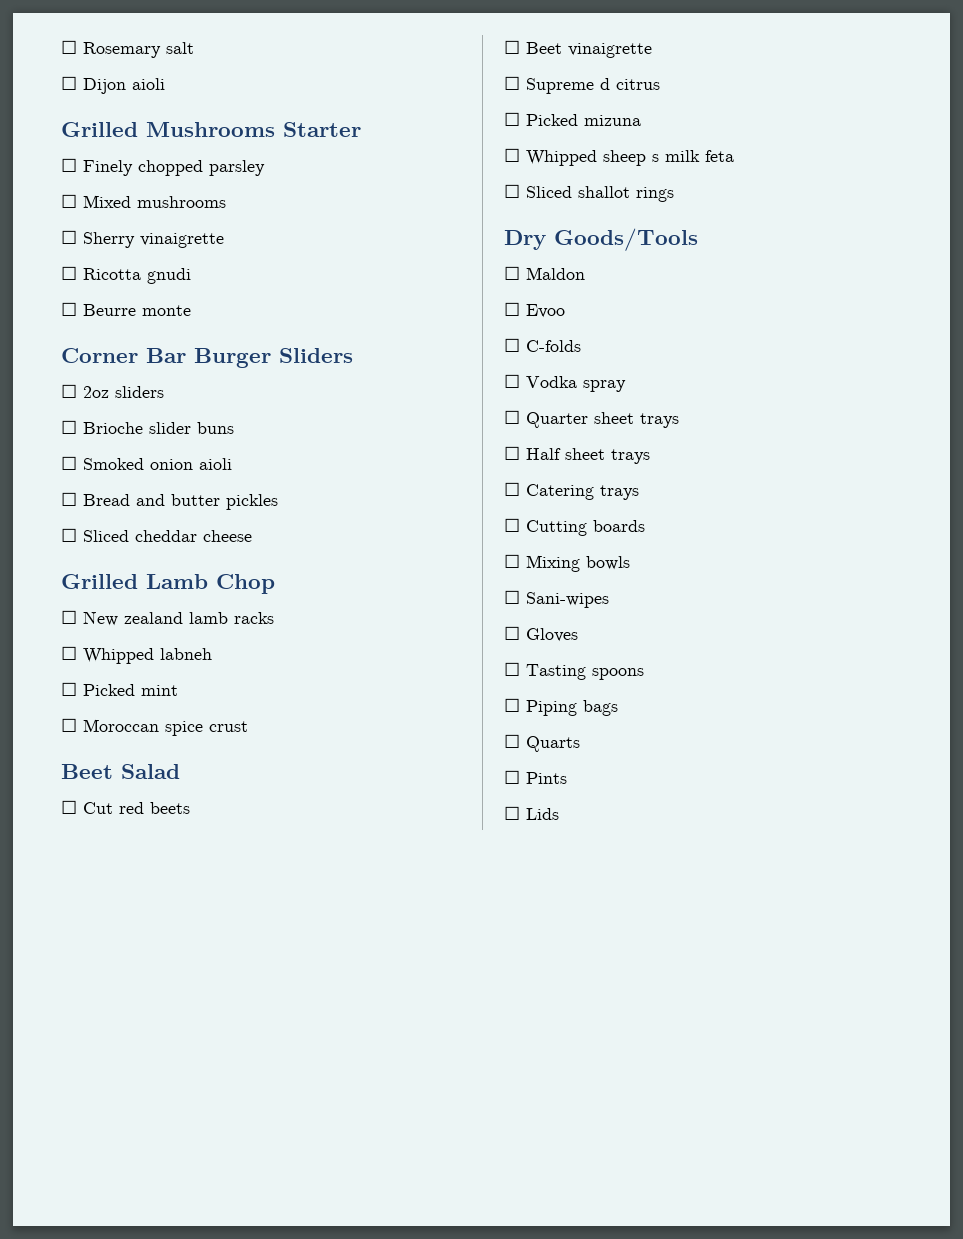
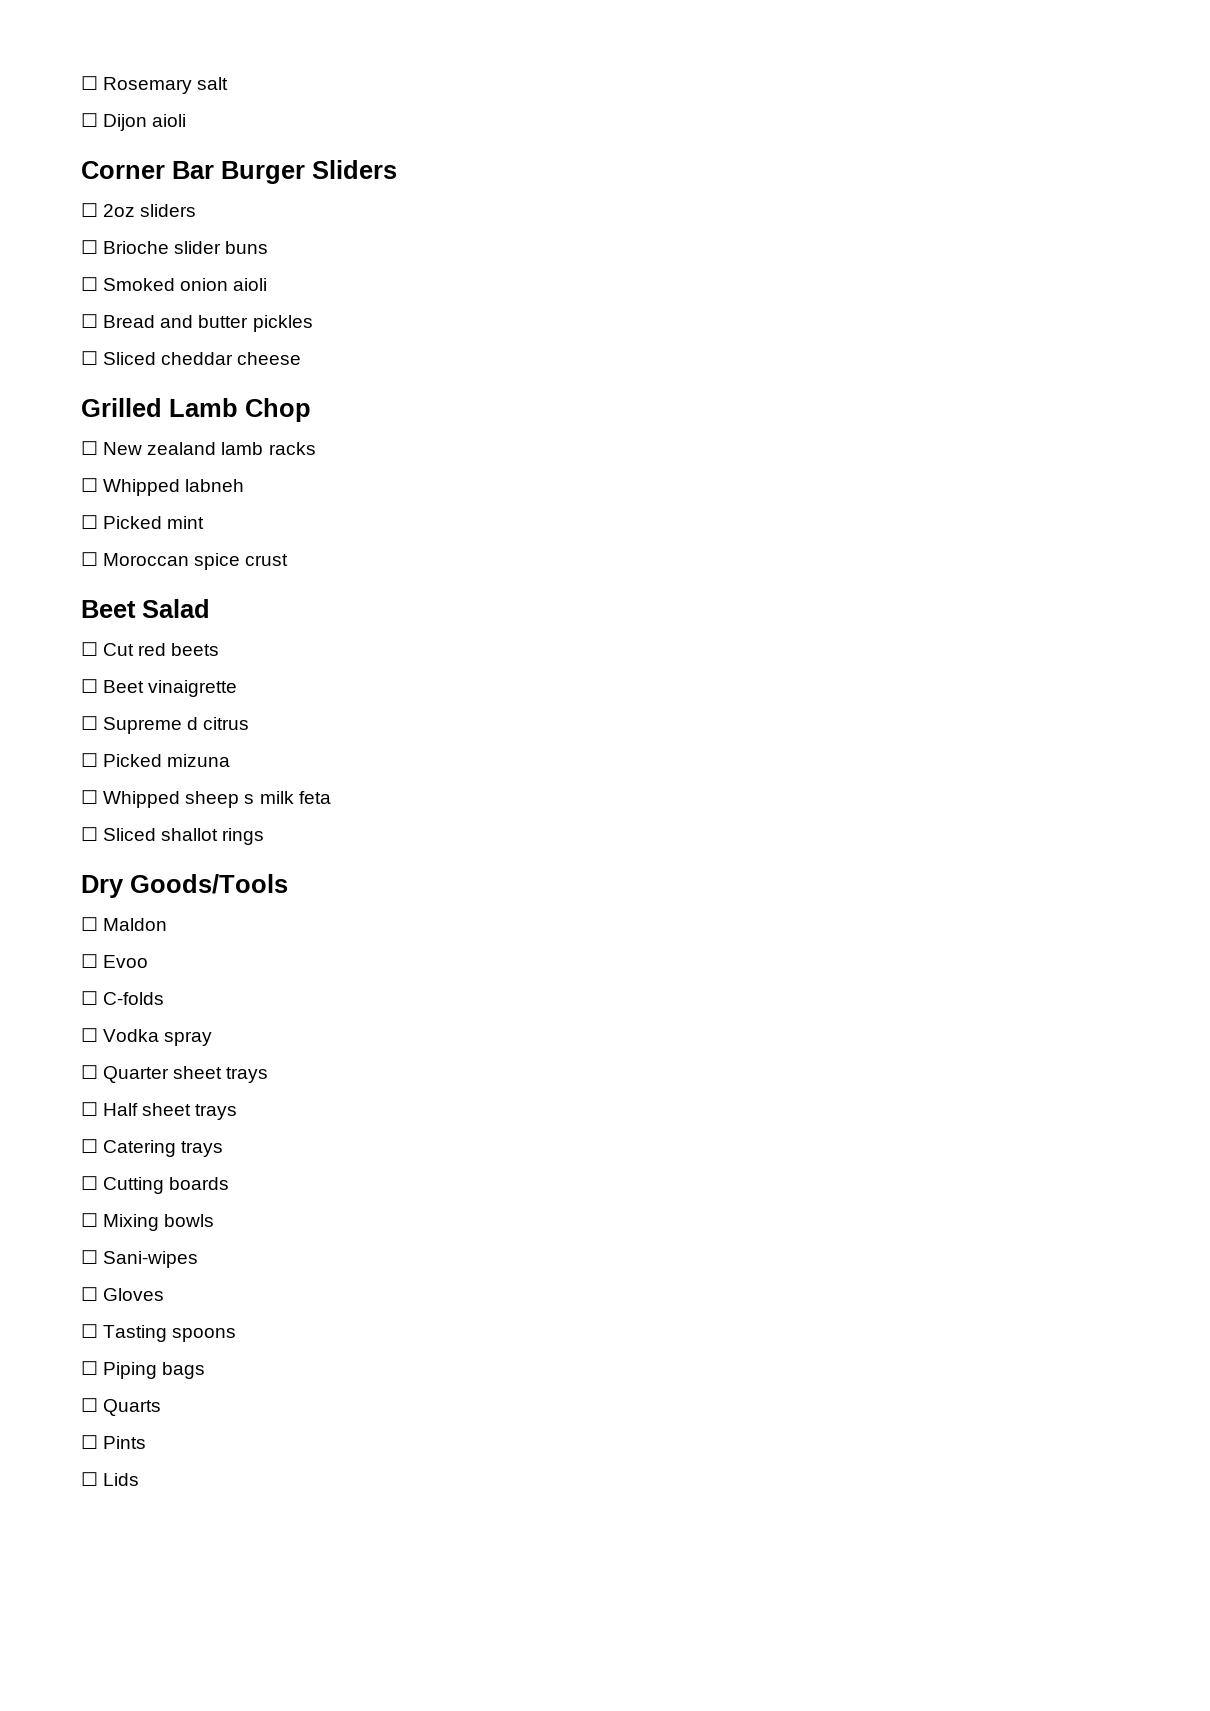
- Grilled Mushrooms Starter
- ☐ Finely chopped parsley
- ☐ Mixed mushrooms
- ☐ Sherry vinaigrette
- ☐ Ricotta gnudi
- ☐ Beurre monte

